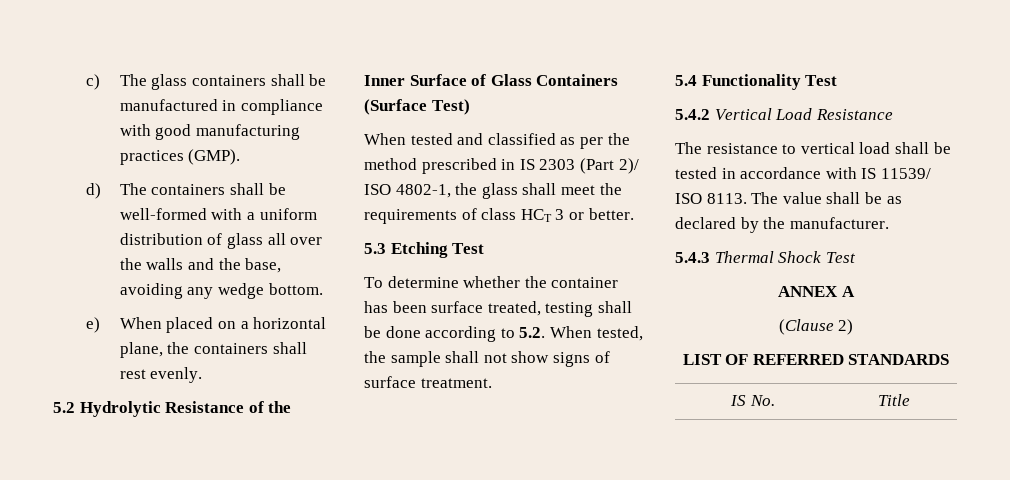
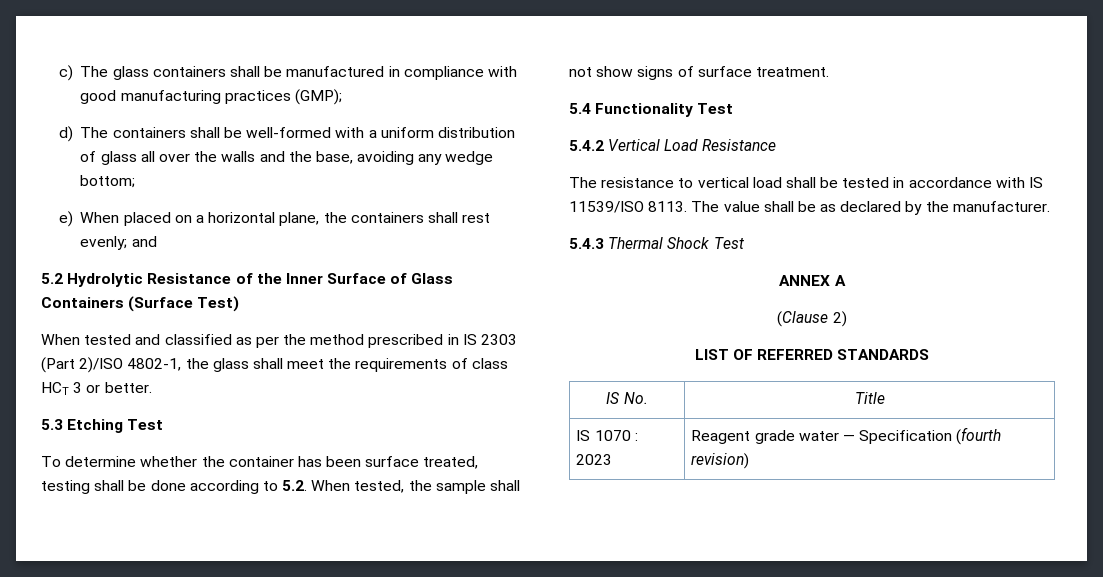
- c) The glass containers shall be manufactured in compliance with good manufacturing practices (GMP).
+ c) The glass containers shall be manufactured in compliance with good manufacturing practices (GMP);
- d) The containers shall be well-formed with a uniform distribution of glass all over the walls and the base, avoiding any wedge bottom.
+ d) The containers shall be well-formed with a uniform distribution of glass all over the walls and the base, avoiding any wedge bottom;
- e) When placed on a horizontal plane, the containers shall rest evenly.
+ e) When placed on a horizontal plane, the containers shall rest evenly; and
- When tested and classified as per the method prescribed in IS 2303 (Part 2)/ ISO 4802-1, the glass shall meet the requirements of class HCT 3 or better.
+ When tested and classified as per the method prescribed in IS 2303 (Part 2)/ISO 4802-1, the glass shall meet the requirements of class HCT 3 or better.
- The resistance to vertical load shall be tested in accordance with IS 11539/ ISO 8113.
+ The resistance to vertical load shall be tested in accordance with IS 11539/ISO 8113.
+ IS 1070 : 2023 | Reagent grade water — Specification (fourth revision)

